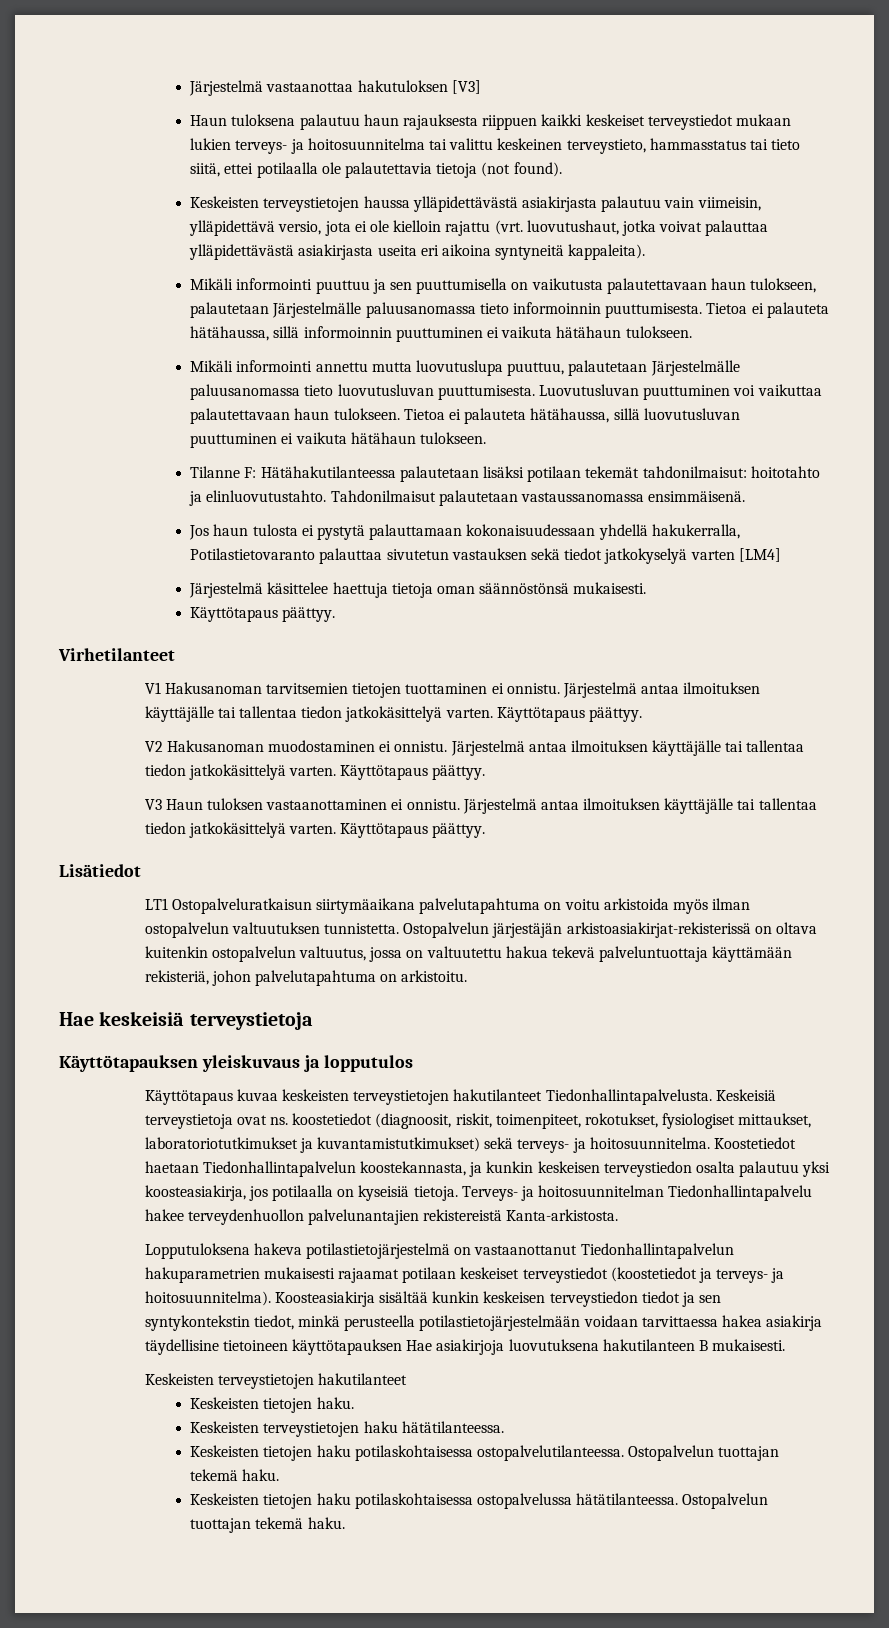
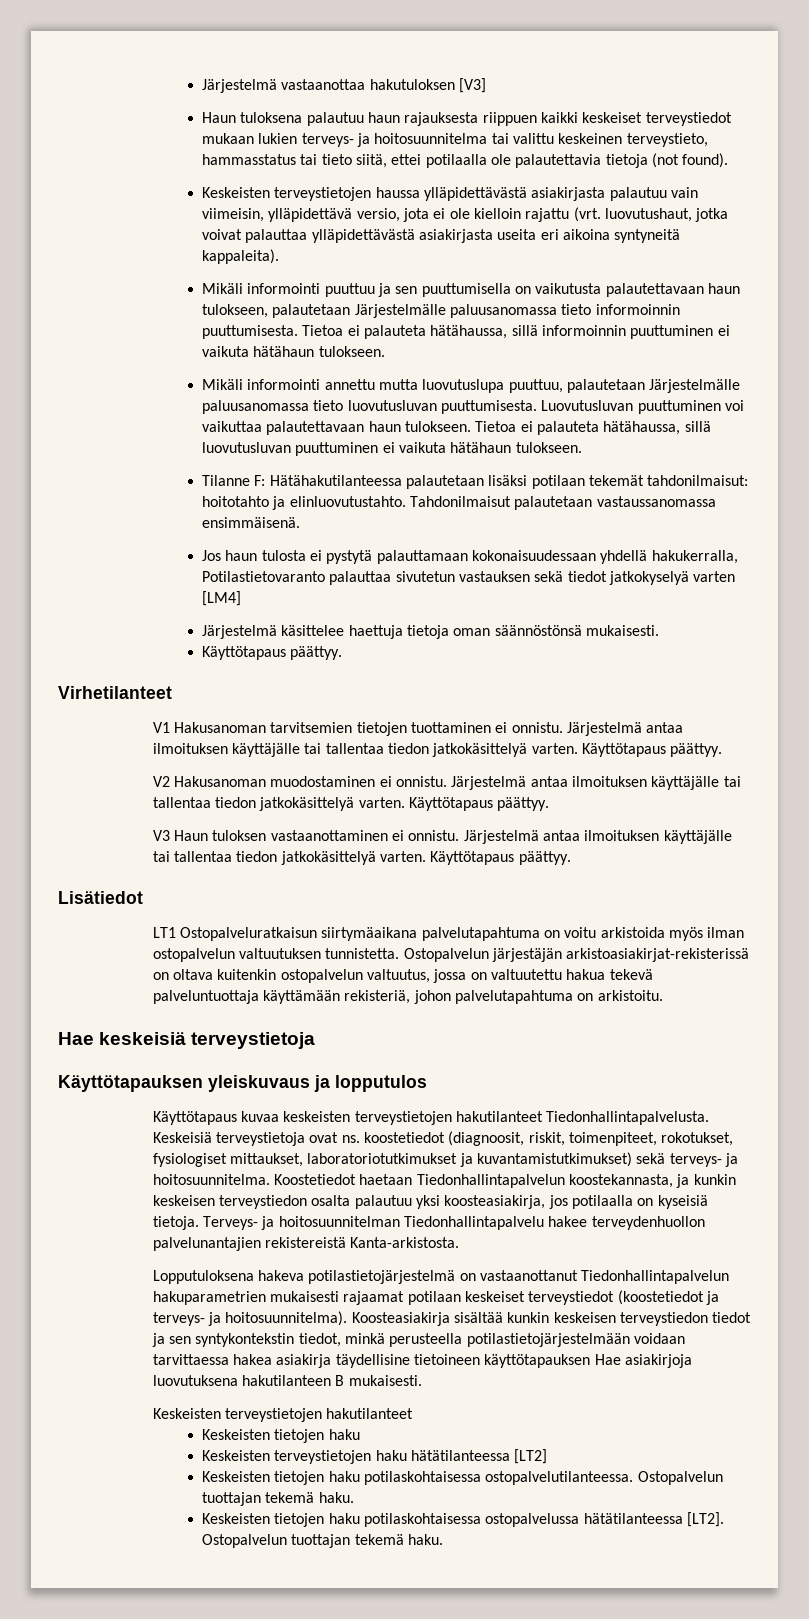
  Keskeisten terveystietojen hakutilanteet
- Keskeisten tietojen haku.
+ Keskeisten tietojen haku
- Keskeisten terveystietojen haku hätätilanteessa.
+ Keskeisten terveystietojen haku hätätilanteessa [LT2]
- Keskeisten tietojen haku potilaskohtaisessa ostopalvelussa hätätilanteessa.
+ Keskeisten tietojen haku potilaskohtaisessa ostopalvelussa hätätilanteessa [LT2].

